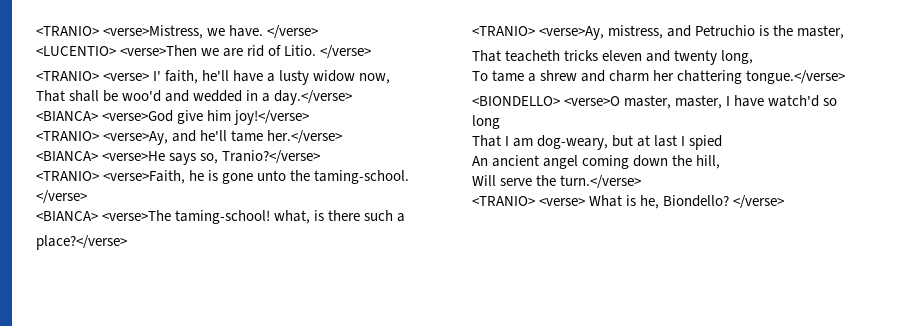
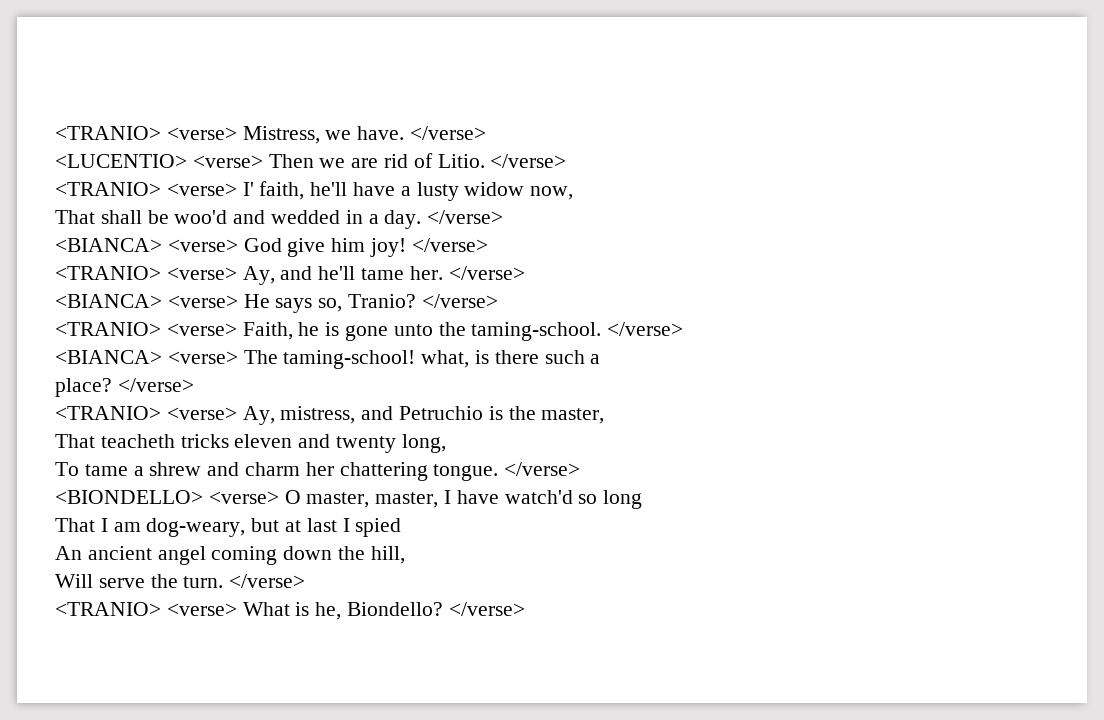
- <TRANIO> <verse>Mistress, we have.
+ <TRANIO> <verse> Mistress, we have.
- <LUCENTIO> <verse>Then we are rid of Litio.
+ <LUCENTIO> <verse> Then we are rid of Litio.
- That shall be woo'd and wedded in a day.</verse>
- <BIANCA> <verse>God give him joy!</verse>
- <TRANIO> <verse>Ay, and he'll tame her.</verse>
- <BIANCA> <verse>He says so, Tranio?</verse>
- <TRANIO> <verse>Faith, he is gone unto the taming-school.
+ That shall be woo'd and wedded in a day. </verse>
+ <BIANCA> <verse> God give him joy! </verse>
+ <TRANIO> <verse> Ay, and he'll tame her. </verse>
+ <BIANCA> <verse> He says so, Tranio? </verse>
+ <TRANIO> <verse> Faith, he is gone unto the taming-school.
- <BIANCA> <verse>The taming-school! what, is there such a
+ <BIANCA> <verse> The taming-school! what, is there such a
- place?</verse>
- <TRANIO> <verse>Ay, mistress, and Petruchio is the master,
+ place? </verse>
+ <TRANIO> <verse> Ay, mistress, and Petruchio is the master,
- To tame a shrew and charm her chattering tongue.</verse>
+ To tame a shrew and charm her chattering tongue. </verse>
- <BIONDELLO> <verse>O master, master, I have watch'd so long
+ <BIONDELLO> <verse> O master, master, I have watch'd so long
- Will serve the turn.</verse>
+ Will serve the turn. </verse>

